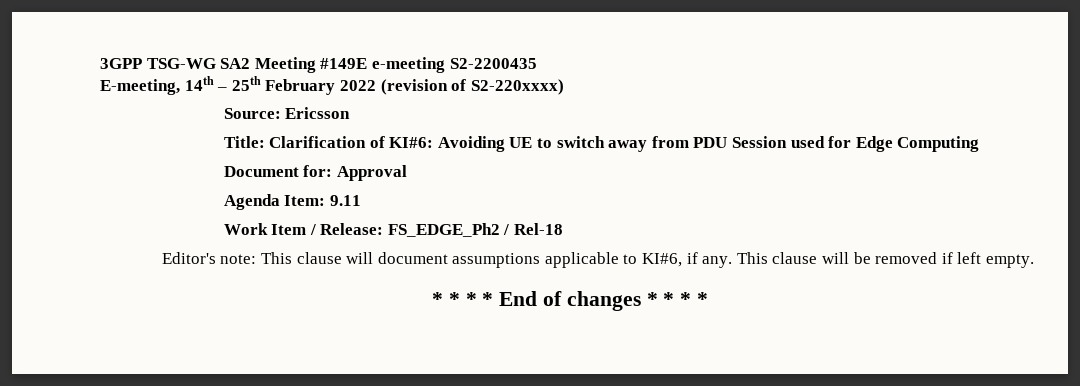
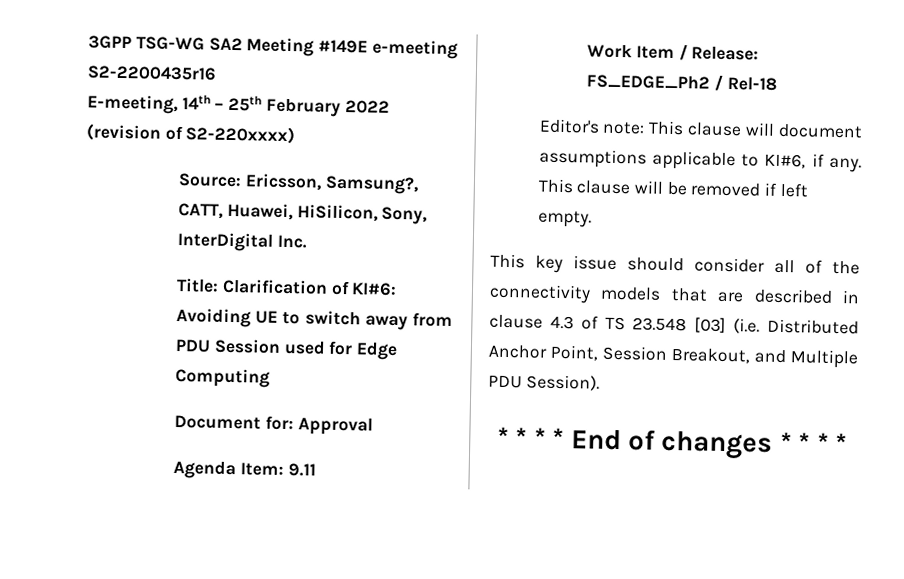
- 3GPP TSG-WG SA2 Meeting #149E e-meeting S2-2200435
+ 3GPP TSG-WG SA2 Meeting #149E e-meeting S2-2200435r16
- Source: Ericsson
+ Source: Ericsson, Samsung?, CATT, Huawei, HiSilicon, Sony, InterDigital Inc.
+ This key issue should consider all of the connectivity models that are described in clause 4.3 of TS 23.548 [03] (i.e. Distributed Anchor Point, Session Breakout, and Multiple PDU Session).

